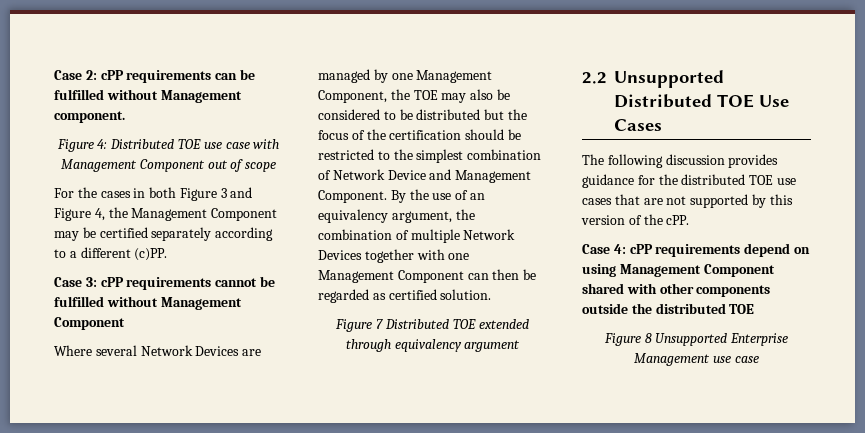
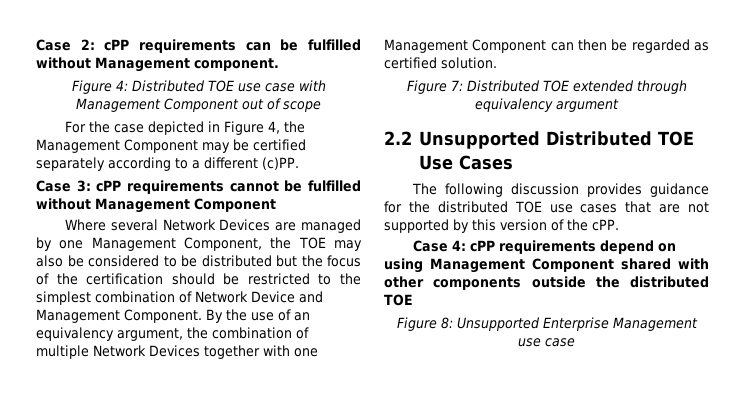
- For the cases in both Figure 3 and Figure 4, the Management Component may be certified separately according to a different (c)PP.
+ For the case depicted in Figure 4, the Management Component may be certified separately according to a different (c)PP.
- Figure 7 Distributed TOE extended through equivalency argument
+ Figure 7: Distributed TOE extended through equivalency argument
- Figure 8 Unsupported Enterprise Management use case
+ Figure 8: Unsupported Enterprise Management use case

